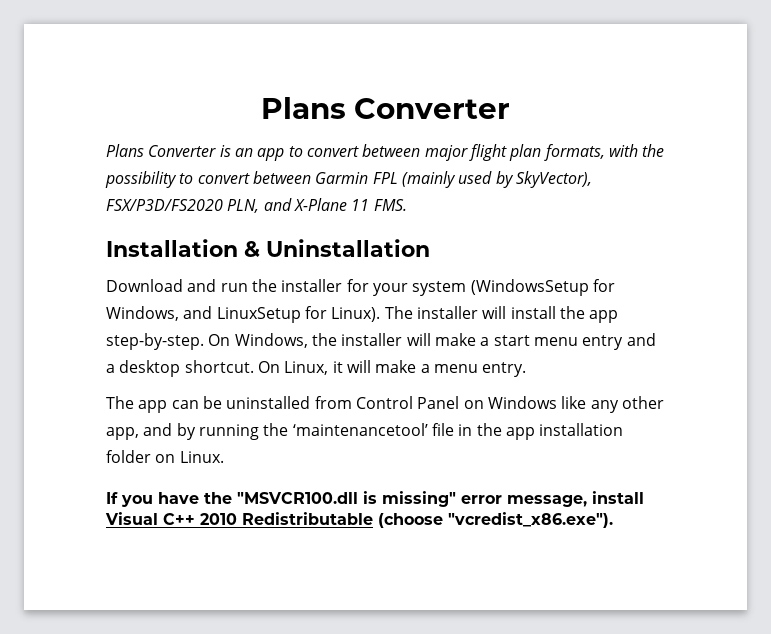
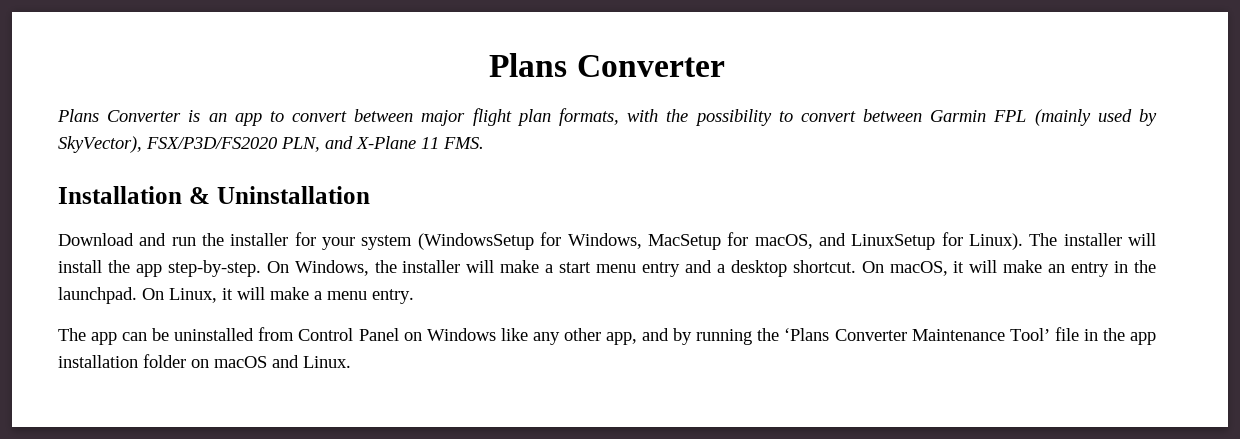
- Download and run the installer for your system (WindowsSetup for Windows, and LinuxSetup for Linux).
+ Download and run the installer for your system (WindowsSetup for Windows, MacSetup for macOS, and LinuxSetup for Linux).
- On Linux, it will make a menu entry.
+ On macOS, it will make an entry in the launchpad. On Linux, it will make a menu entry.
- The app can be uninstalled from Control Panel on Windows like any other app, and by running the ‘maintenancetool’ file in the app installation folder on Linux.
+ The app can be uninstalled from Control Panel on Windows like any other app, and by running the ‘Plans Converter Maintenance Tool’ file in the app installation folder on macOS and Linux.
- If you have the "MSVCR100.dll is missing" error message, install Visual C++ 2010 Redistributable (choose "vcredist_x86.exe").

